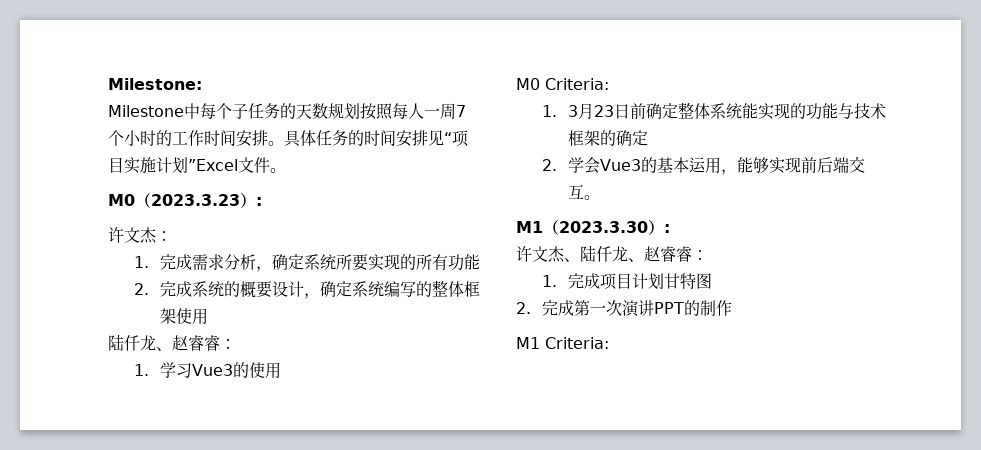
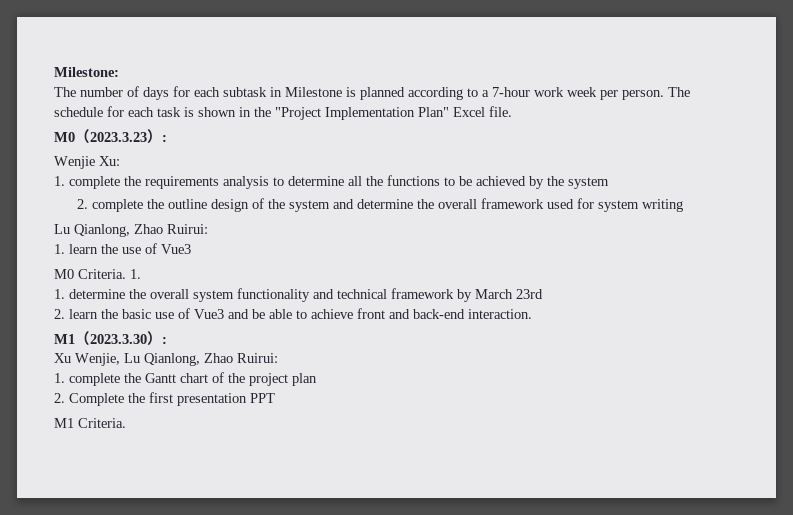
- Milestone中每个子任务的天数规划按照每人一周7个小时的工作时间安排。具体任务的时间安排见“项目实施计划”Excel文件。
+ The number of days for each subtask in Milestone is planned according to a 7-hour work week per person. The schedule for each task is shown in the "Project Implementation Plan" Excel file.
- 许文杰：
- 1.完成需求分析，确定系统所要实现的所有功能
- 2.完成系统的概要设计，确定系统编写的整体框架使用
- 陆仟龙、赵睿睿：
- 1.学习Vue3的使用
- M0 Criteria:
- 1. 3月23日前确定整体系统能实现的功能与技术框架的确定
- 2.学会Vue3的基本运用，能够实现前后端交互。
+ Wenjie Xu:
+ 1. complete the requirements analysis to determine all the functions to be achieved by the system
+ 2. complete the outline design of the system and determine the overall framework used for system writing
+ Lu Qianlong, Zhao Ruirui:
+ 1. learn the use of Vue3
+ M0 Criteria. 1.
+ 1. determine the overall system functionality and technical framework by March 23rd
+ 2. learn the basic use of Vue3 and be able to achieve front and back-end interaction.
  M1（2023.3.30）:
- 许文杰、陆仟龙、赵睿睿：
- 1.完成项目计划甘特图
- 2.完成第一次演讲PPT的制作
- M1 Criteria:
+ Xu Wenjie, Lu Qianlong, Zhao Ruirui:
+ 1. complete the Gantt chart of the project plan
+ 2. Complete the first presentation PPT
+ M1 Criteria.

